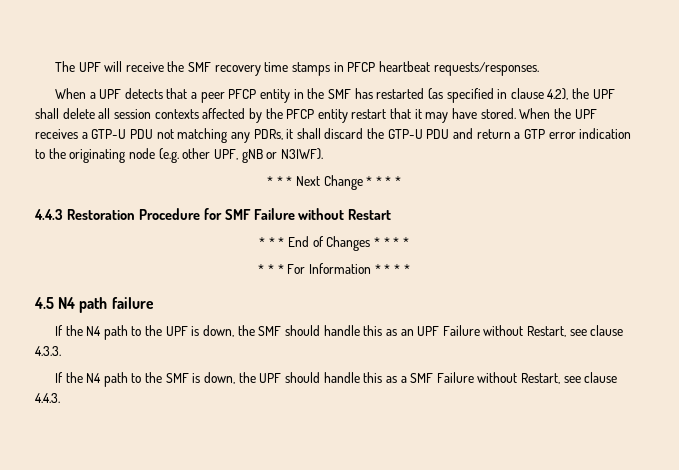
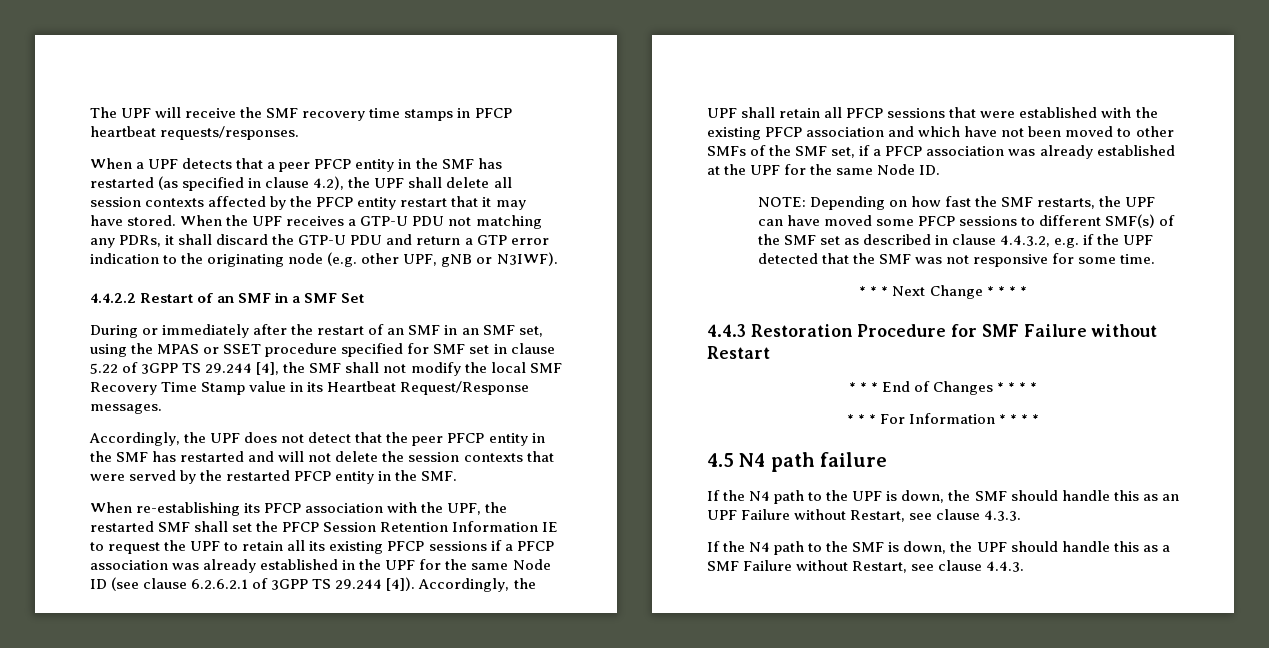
+ 4.4.2.2 Restart of an SMF in a SMF Set
+ During or immediately after the restart of an SMF in an SMF set, using the MPAS or SSET procedure specified for SMF set in clause 5.22 of 3GPP TS 29.244 [4], the SMF shall not modify the local SMF Recovery Time Stamp value in its Heartbeat Request/Response messages.
+ Accordingly, the UPF does not detect that the peer PFCP entity in the SMF has restarted and will not delete the session contexts that were served by the restarted PFCP entity in the SMF.
+ When re-establishing its PFCP association with the UPF, the restarted SMF shall set the PFCP Session Retention Information IE to request the UPF to retain all its existing PFCP sessions if a PFCP association was already established in the UPF for the same Node ID (see clause 6.2.6.2.1 of 3GPP TS 29.244 [4]). Accordingly, the UPF shall retain all PFCP sessions that were established with the existing PFCP association and which have not been moved to other SMFs of the SMF set, if a PFCP association was already established at the UPF for the same Node ID.
+ NOTE: Depending on how fast the SMF restarts, the UPF can have moved some PFCP sessions to different SMF(s) of the SMF set as described in clause 4.4.3.2, e.g. if the UPF detected that the SMF was not responsive for some time.

